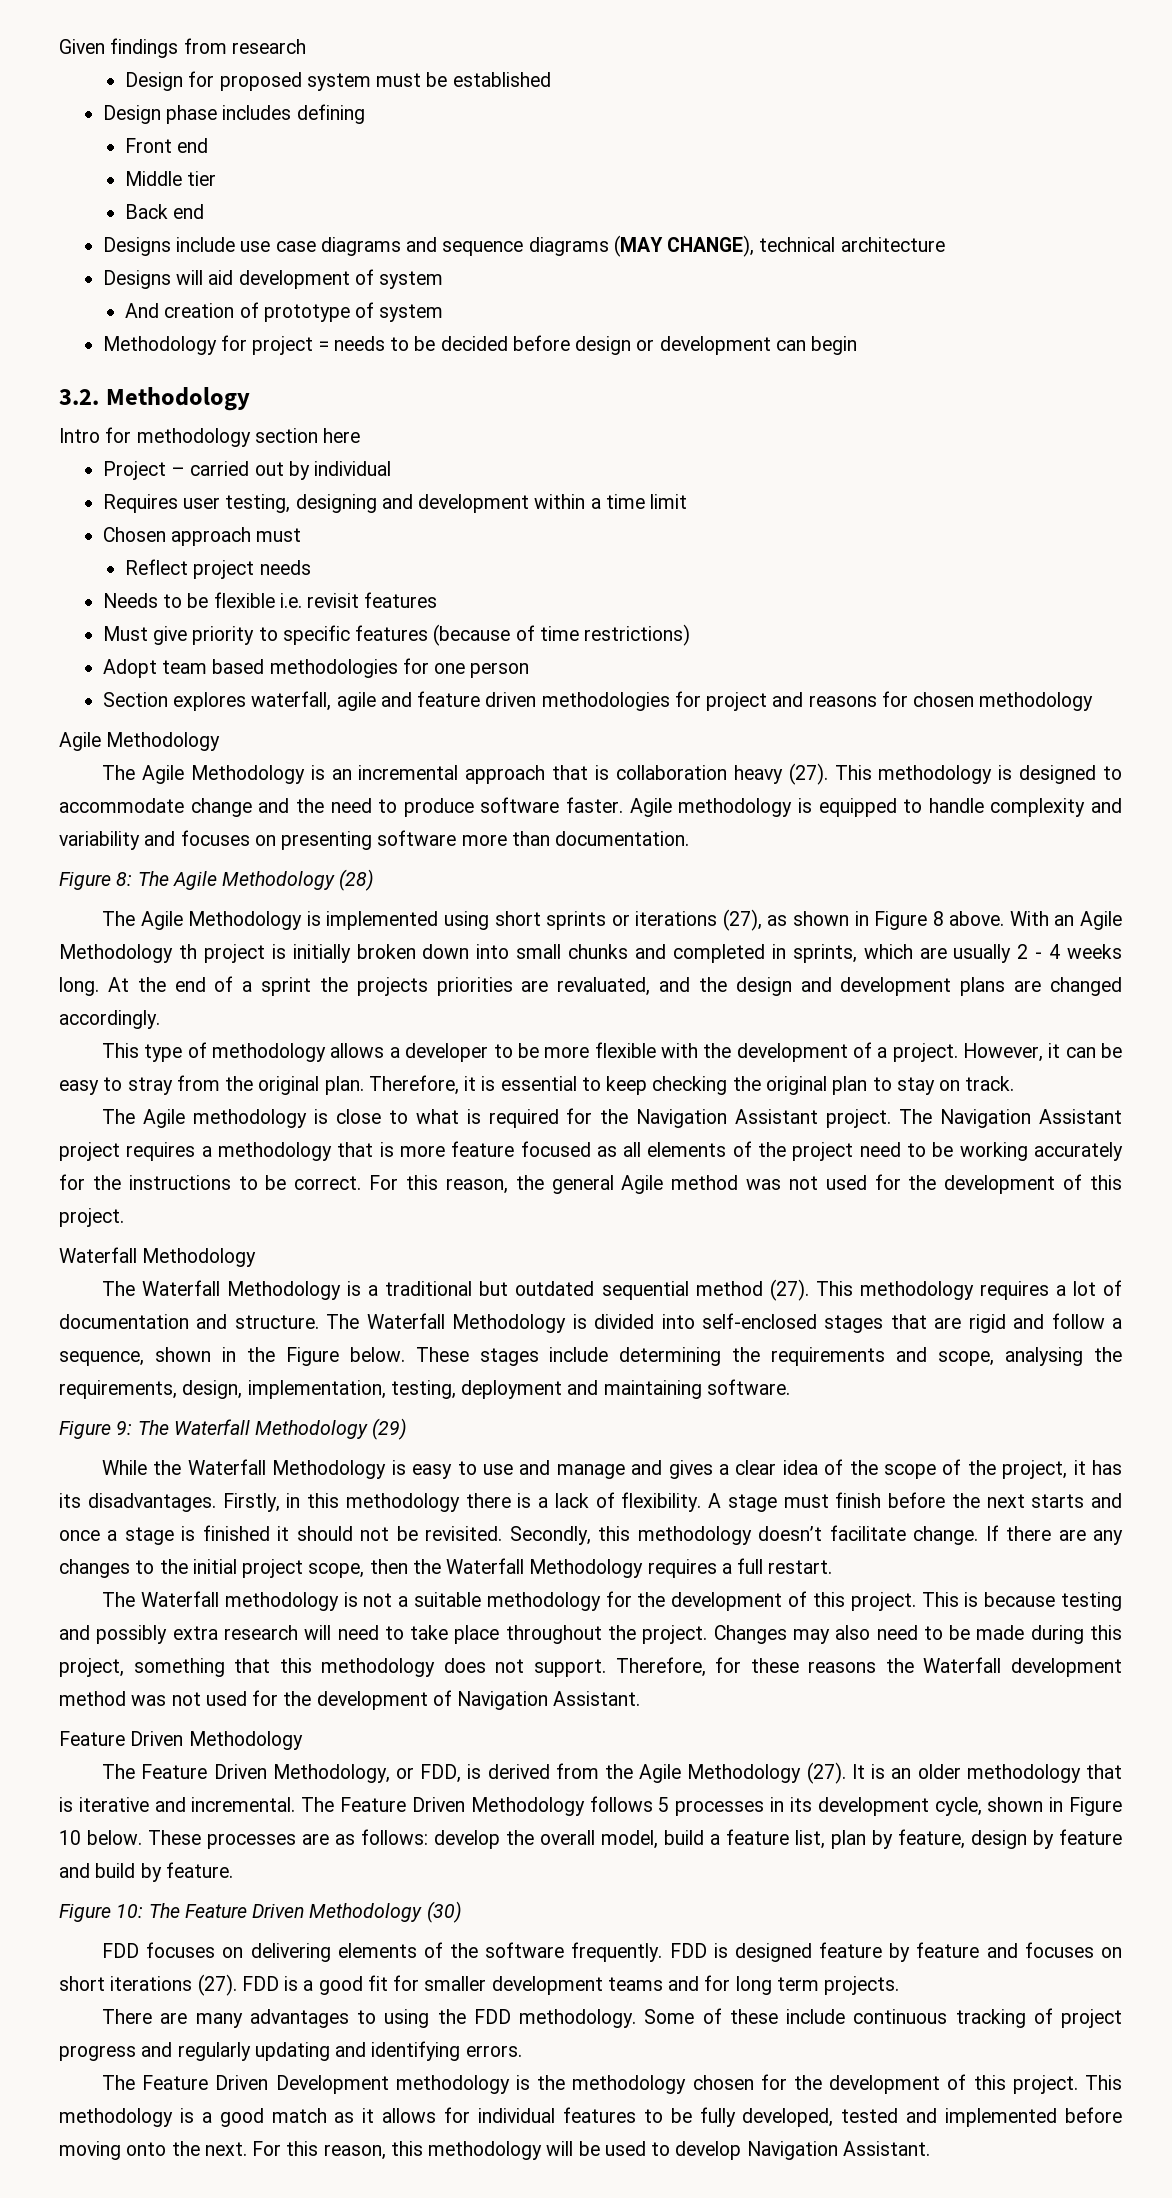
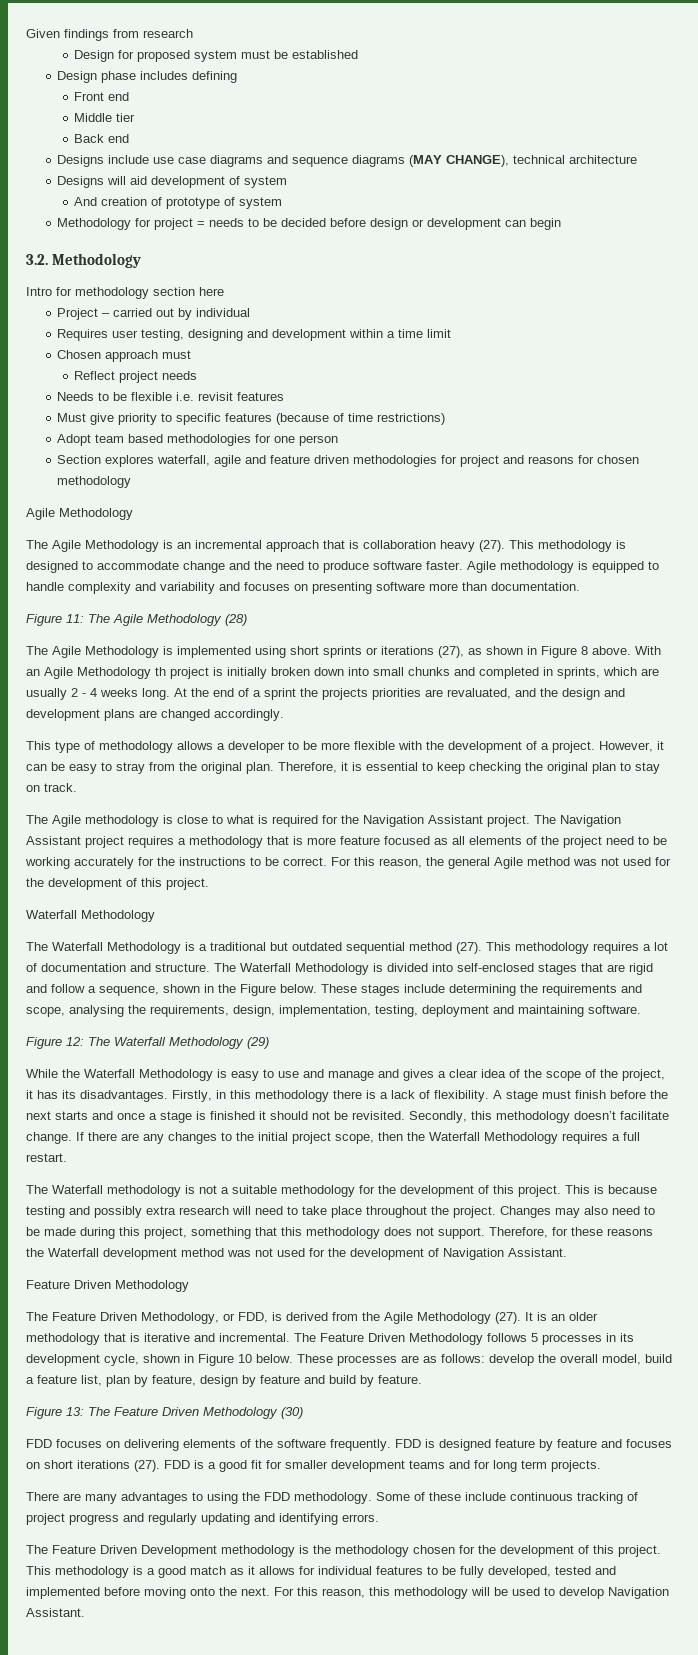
- Figure 8: The Agile Methodology (28)
+ Figure 11: The Agile Methodology (28)
- Figure 9: The Waterfall Methodology (29)
+ Figure 12: The Waterfall Methodology (29)
- Figure 10: The Feature Driven Methodology (30)
+ Figure 13: The Feature Driven Methodology (30)

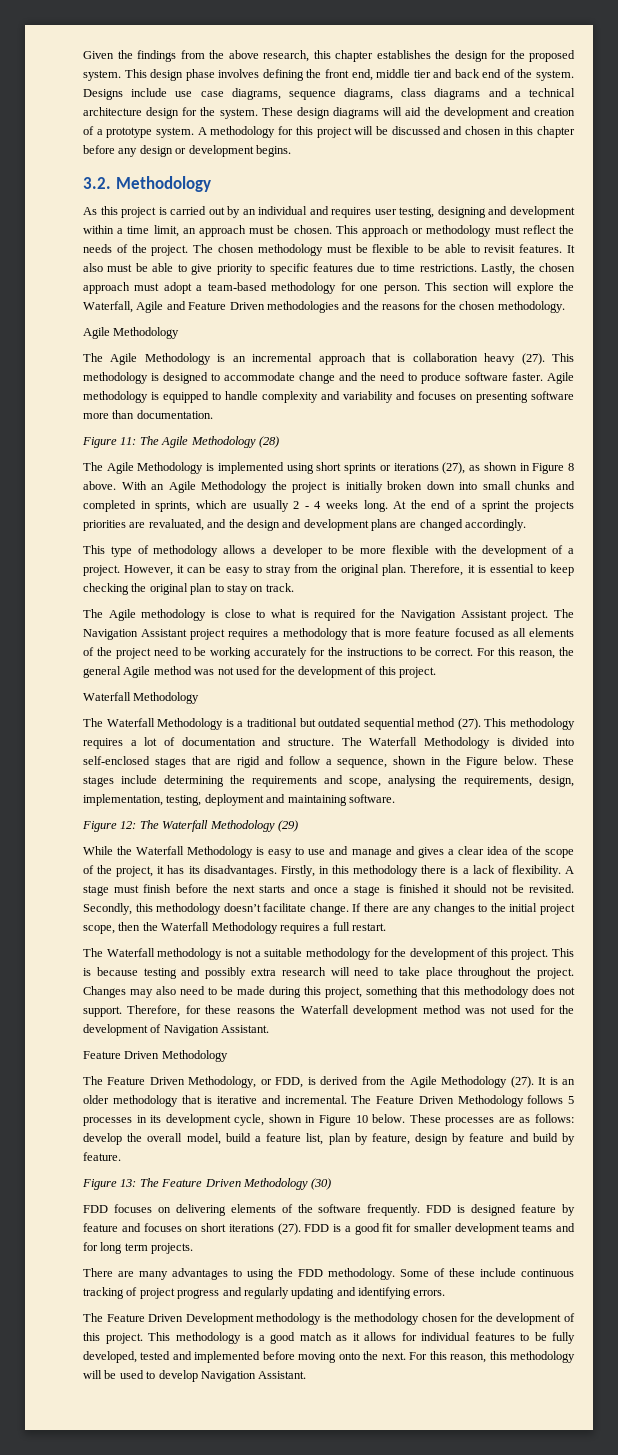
- Given findings from research
- Design for proposed system must be established
- Design phase includes defining
- Front end
- Middle tier
- Back end
- Designs include use case diagrams and sequence diagrams (MAY CHANGE), technical architecture
- Designs will aid development of system
- And creation of prototype of system
- Methodology for project = needs to be decided before design or development can begin
+ Given the findings from the above research, this chapter establishes the design for the proposed system. This design phase involves defining the front end, middle tier and back end of the system. Designs include use case diagrams, sequence diagrams, class diagrams and a technical architecture design for the system. These design diagrams will aid the development and creation of a prototype system. A methodology for this project will be discussed and chosen in this chapter before any design or development begins.
- Intro for methodology section here
- Project – carried out by individual
- Requires user testing, designing and development within a time limit
- Chosen approach must
- Reflect project needs
- Needs to be flexible i.e. revisit features
- Must give priority to specific features (because of time restrictions)
- Adopt team based methodologies for one person
- Section explores waterfall, agile and feature driven methodologies for project and reasons for chosen methodology
+ As this project is carried out by an individual and requires user testing, designing and development within a time limit, an approach must be chosen. This approach or methodology must reflect the needs of the project. The chosen methodology must be flexible to be able to revisit features. It also must be able to give priority to specific features due to time restrictions. Lastly, the chosen approach must adopt a team-based methodology for one person. This section will explore the Waterfall, Agile and Feature Driven methodologies and the reasons for the chosen methodology.
- With an Agile Methodology th project is initially broken down into small chunks and completed in sprints, which are usually 2 - 4 weeks long.
+ With an Agile Methodology the project is initially broken down into small chunks and completed in sprints, which are usually 2 - 4 weeks long.

